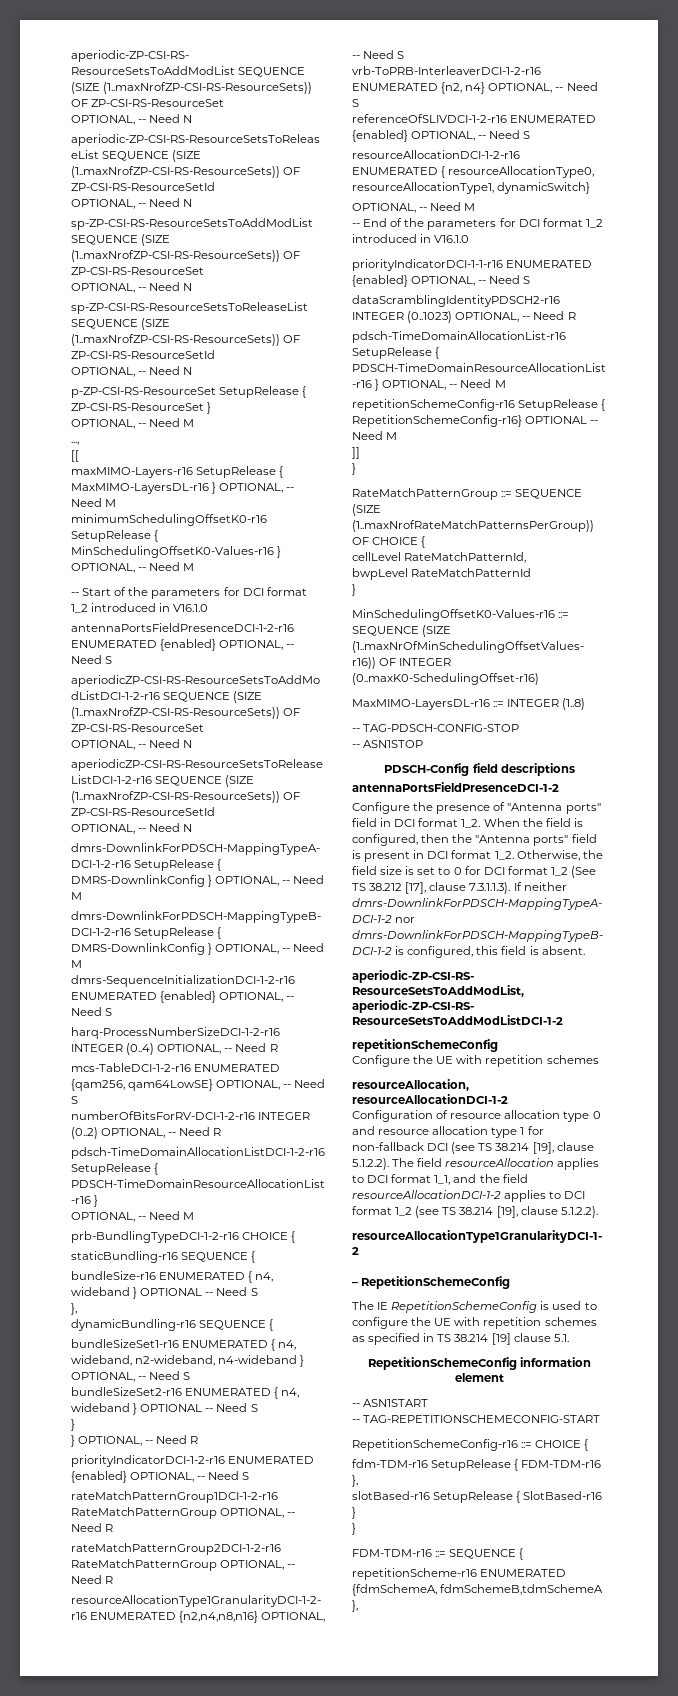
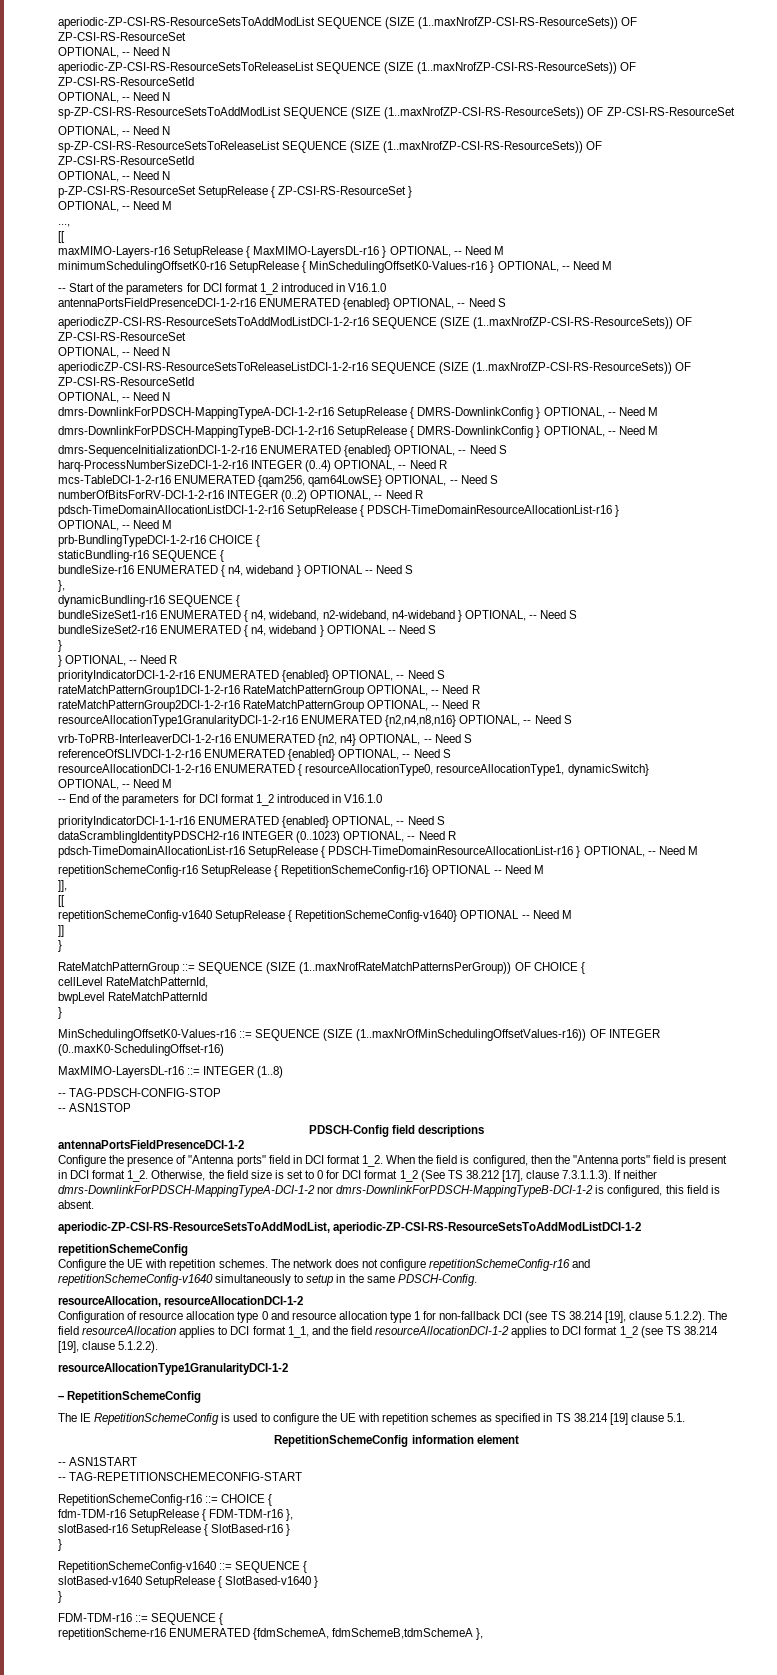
+ ]],
+ [[
+ repetitionSchemeConfig-v1640 SetupRelease { RepetitionSchemeConfig-v1640} OPTIONAL -- Need M
- Configure the UE with repetition schemes
+ Configure the UE with repetition schemes. The network does not configure repetitionSchemeConfig-r16 and repetitionSchemeConfig-v1640 simultaneously to setup in the same PDSCH-Config.
+ RepetitionSchemeConfig-v1640 ::= SEQUENCE {
+ slotBased-v1640 SetupRelease { SlotBased-v1640 }
+ }

